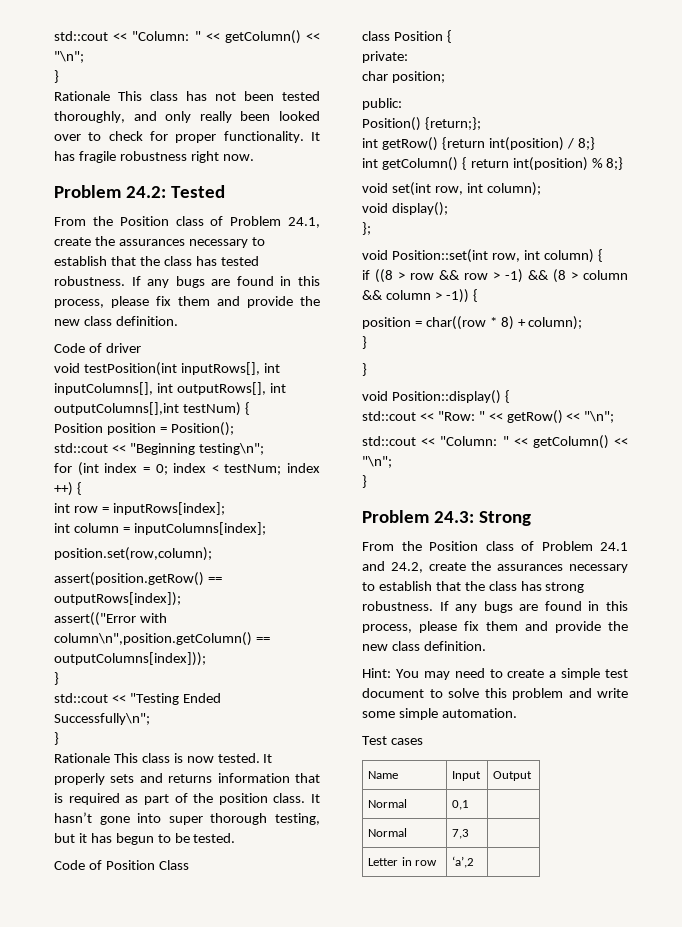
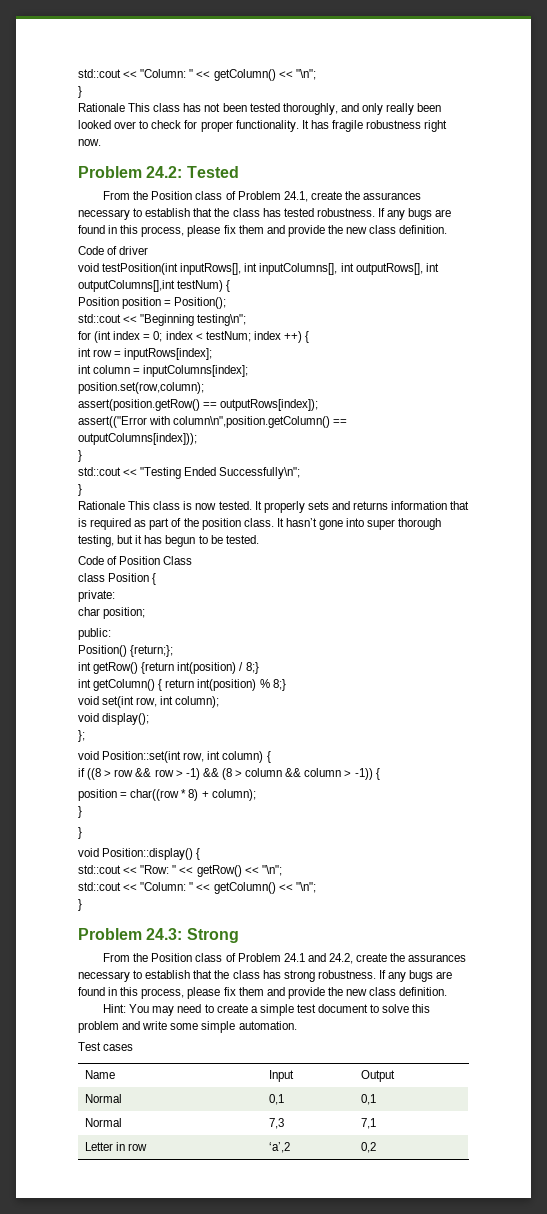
- Normal | 0,1 |
+ Normal | 0,1 | 0,1
- Normal | 7,3 |
+ Normal | 7,3 | 7,1
- Letter in row | ‘a’,2 |
+ Letter in row | ‘a’,2 | 0,2

